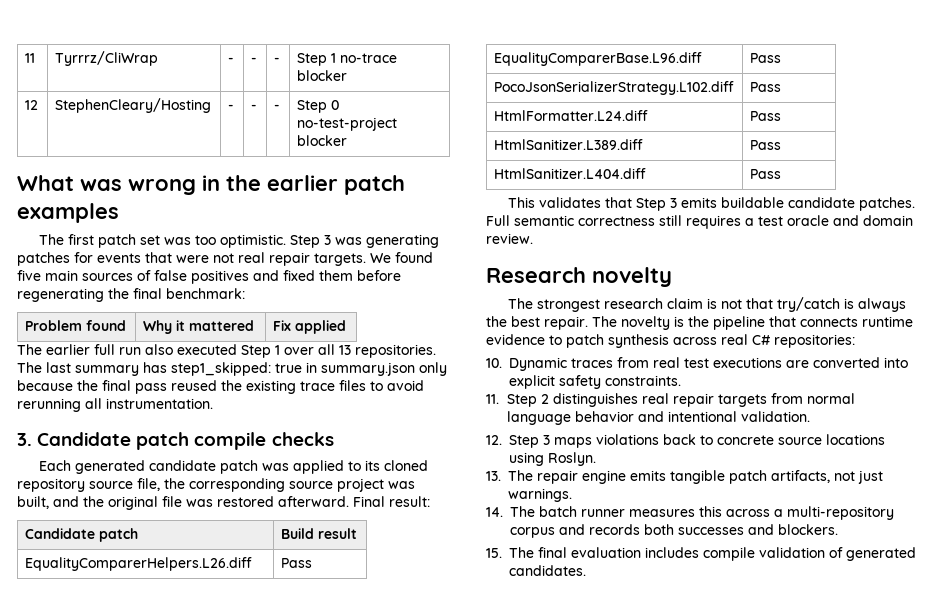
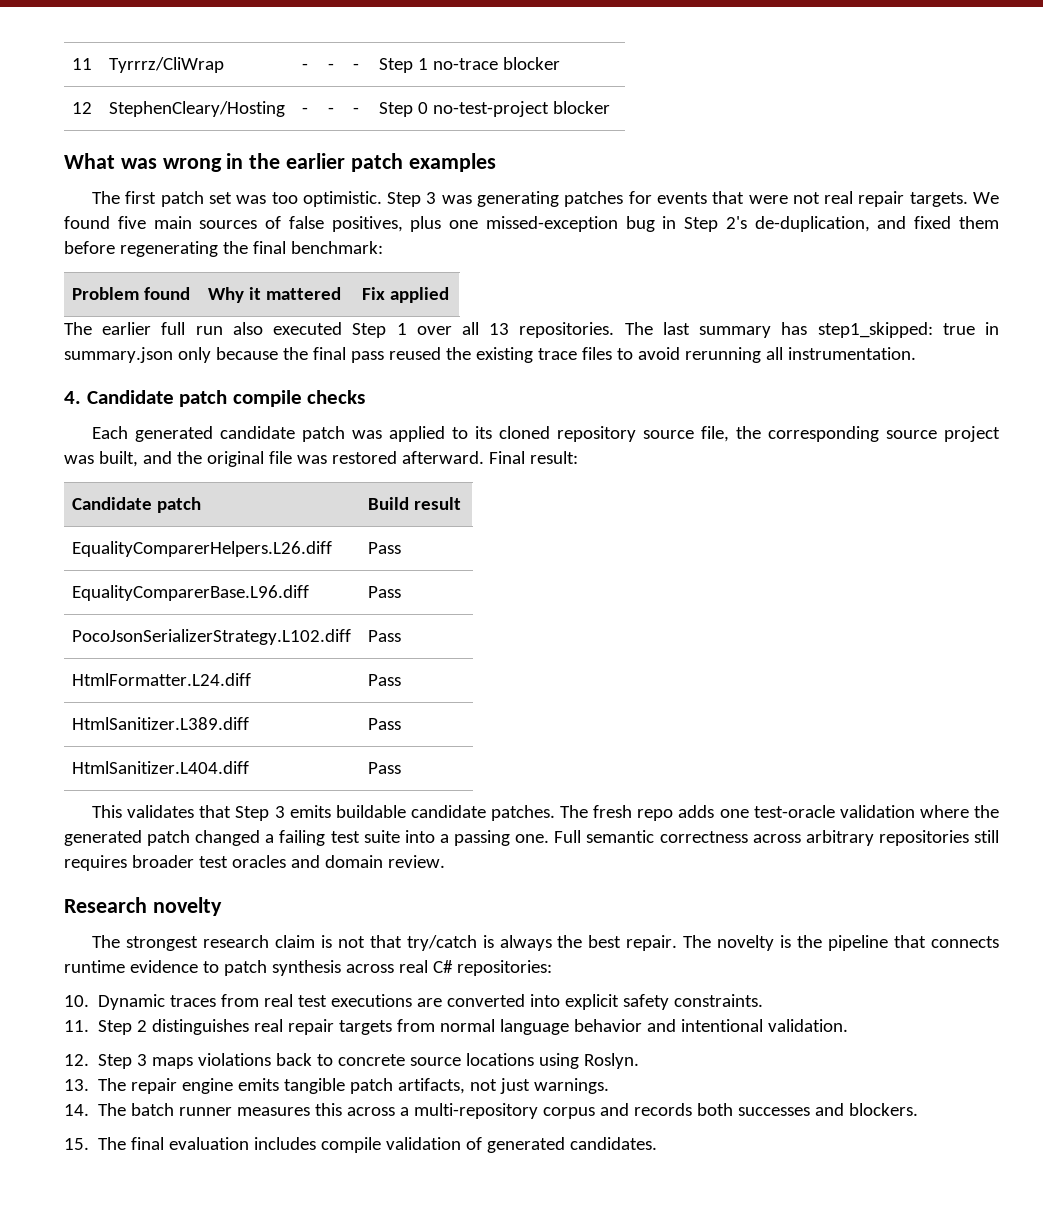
- We found five main sources of false positives and fixed them before regenerating the final benchmark:
+ We found five main sources of false positives, plus one missed-exception bug in Step 2's de-duplication, and fixed them before regenerating the final benchmark:
- 3. Candidate patch compile checks
+ 4. Candidate patch compile checks
- Full semantic correctness still requires a test oracle and domain review.
+ The fresh repo adds one test-oracle validation where the generated patch changed a failing test suite into a passing one. Full semantic correctness across arbitrary repositories still requires broader test oracles and domain review.

